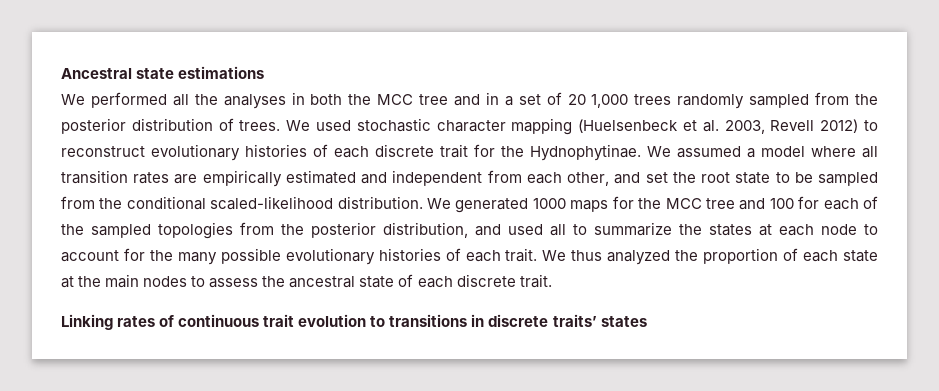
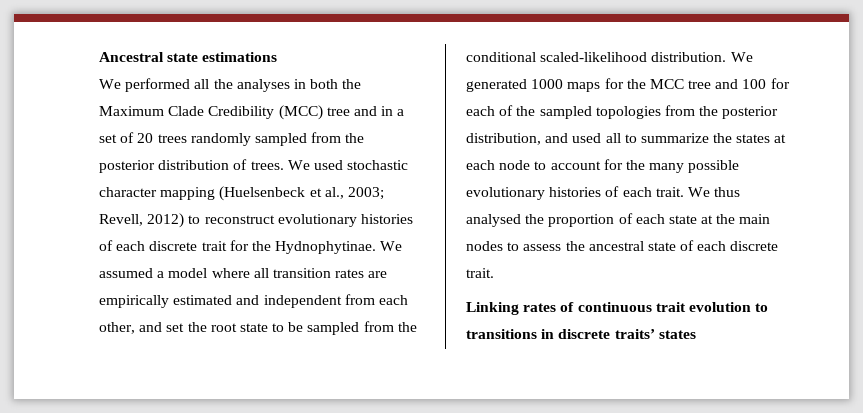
- We performed all the analyses in both the MCC tree and in a set of 20 1,000 trees randomly sampled from the posterior distribution of trees.
+ We performed all the analyses in both the Maximum Clade Credibility (MCC) tree and in a set of 20 trees randomly sampled from the posterior distribution of trees.
- We used stochastic character mapping (Huelsenbeck et al. 2003, Revell 2012) to reconstruct evolutionary histories of each discrete trait for the Hydnophytinae.
+ We used stochastic character mapping (Huelsenbeck et al., 2003; Revell, 2012) to reconstruct evolutionary histories of each discrete trait for the Hydnophytinae.
- We thus analyzed the proportion of each state at the main nodes to assess the ancestral state of each discrete trait.
+ We thus analysed the proportion of each state at the main nodes to assess the ancestral state of each discrete trait.

